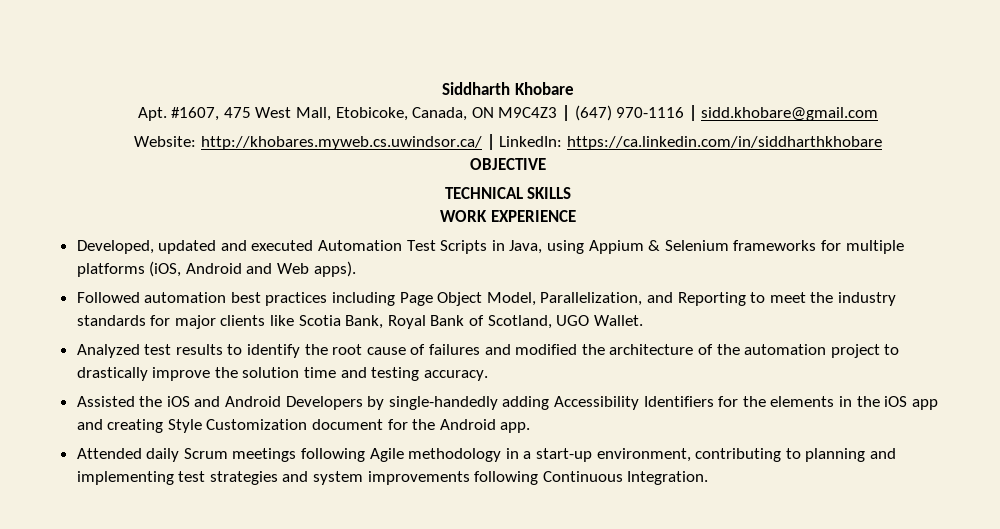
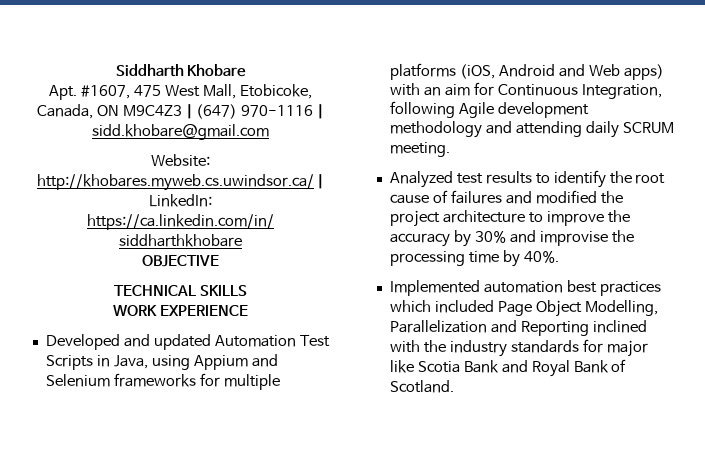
- Developed, updated and executed Automation Test Scripts in Java, using Appium & Selenium frameworks for multiple platforms (iOS, Android and Web apps).
- Followed automation best practices including Page Object Model, Parallelization, and Reporting to meet the industry standards for major clients like Scotia Bank, Royal Bank of Scotland, UGO Wallet.
+ Developed and updated Automation Test Scripts in Java, using Appium and Selenium frameworks for multiple platforms (iOS, Android and Web apps) with an aim for Continuous Integration, following Agile development methodology and attending daily SCRUM meeting.
- Analyzed test results to identify the root cause of failures and modified the architecture of the automation project to drastically improve the solution time and testing accuracy.
- Assisted the iOS and Android Developers by single-handedly adding Accessibility Identifiers for the elements in the iOS app and creating Style Customization document for the Android app.
- Attended daily Scrum meetings following Agile methodology in a start-up environment, contributing to planning and implementing test strategies and system improvements following Continuous Integration.
+ Analyzed test results to identify the root cause of failures and modified the project architecture to improve the accuracy by 30% and improvise the processing time by 40%.
+ Implemented automation best practices which included Page Object Modelling, Parallelization and Reporting inclined with the industry standards for major like Scotia Bank and Royal Bank of Scotland.

